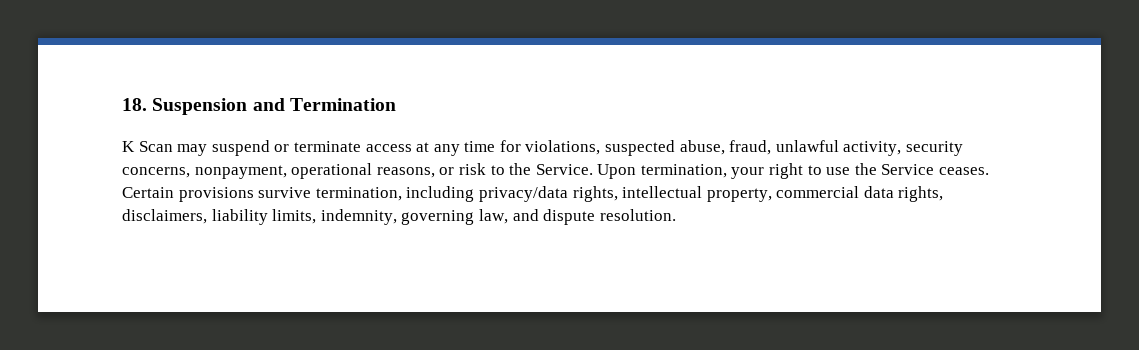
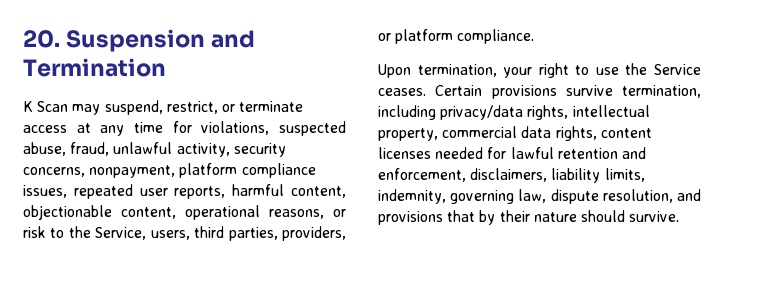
- 18. Suspension and Termination
+ 20. Suspension and Termination
- K Scan may suspend or terminate access at any time for violations, suspected abuse, fraud, unlawful activity, security concerns, nonpayment, operational reasons, or risk to the Service. Upon termination, your right to use the Service ceases.
+ K Scan may suspend, restrict, or terminate access at any time for violations, suspected abuse, fraud, unlawful activity, security concerns, nonpayment, platform compliance issues, repeated user reports, harmful content, objectionable content, operational reasons, or risk to the Service, users, third parties, providers, or platform compliance.
+ Upon termination, your right to use the Service ceases.
- Certain provisions survive termination, including privacy/data rights, intellectual property, commercial data rights, disclaimers, liability limits, indemnity, governing law, and dispute resolution.
+ Certain provisions survive termination, including privacy/data rights, intellectual property, commercial data rights, content licenses needed for lawful retention and enforcement, disclaimers, liability limits, indemnity, governing law, dispute resolution, and provisions that by their nature should survive.

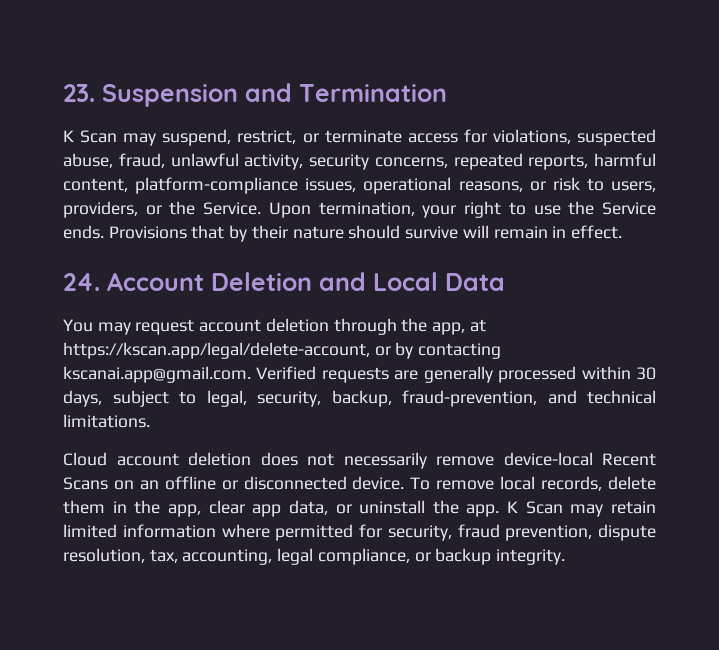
- 20. Suspension and Termination
+ 23. Suspension and Termination
- K Scan may suspend, restrict, or terminate access at any time for violations, suspected abuse, fraud, unlawful activity, security concerns, nonpayment, platform compliance issues, repeated user reports, harmful content, objectionable content, operational reasons, or risk to the Service, users, third parties, providers, or platform compliance.
- Upon termination, your right to use the Service ceases. Certain provisions survive termination, including privacy/data rights, intellectual property, commercial data rights, content licenses needed for lawful retention and enforcement, disclaimers, liability limits, indemnity, governing law, dispute resolution, and provisions that by their nature should survive.
+ K Scan may suspend, restrict, or terminate access for violations, suspected abuse, fraud, unlawful activity, security concerns, repeated reports, harmful content, platform-compliance issues, operational reasons, or risk to users, providers, or the Service. Upon termination, your right to use the Service ends. Provisions that by their nature should survive will remain in effect.
+ 24. Account Deletion and Local Data
+ You may request account deletion through the app, at https://kscan.app/legal/delete-account, or by contacting kscanai.app@gmail.com. Verified requests are generally processed within 30 days, subject to legal, security, backup, fraud-prevention, and technical limitations.
+ Cloud account deletion does not necessarily remove device-local Recent Scans on an offline or disconnected device. To remove local records, delete them in the app, clear app data, or uninstall the app. K Scan may retain limited information where permitted for security, fraud prevention, dispute resolution, tax, accounting, legal compliance, or backup integrity.

